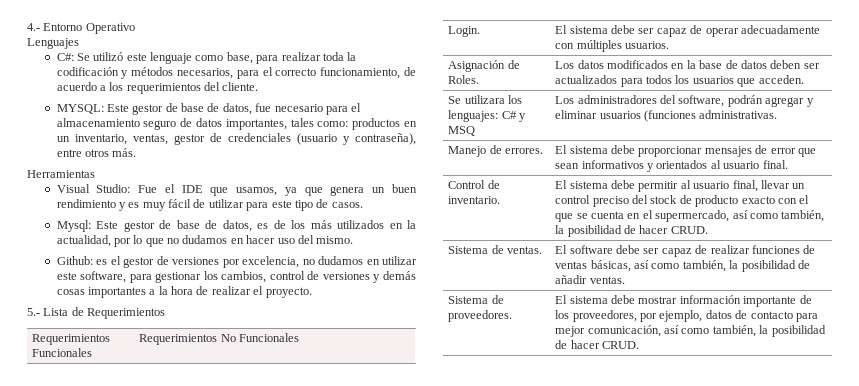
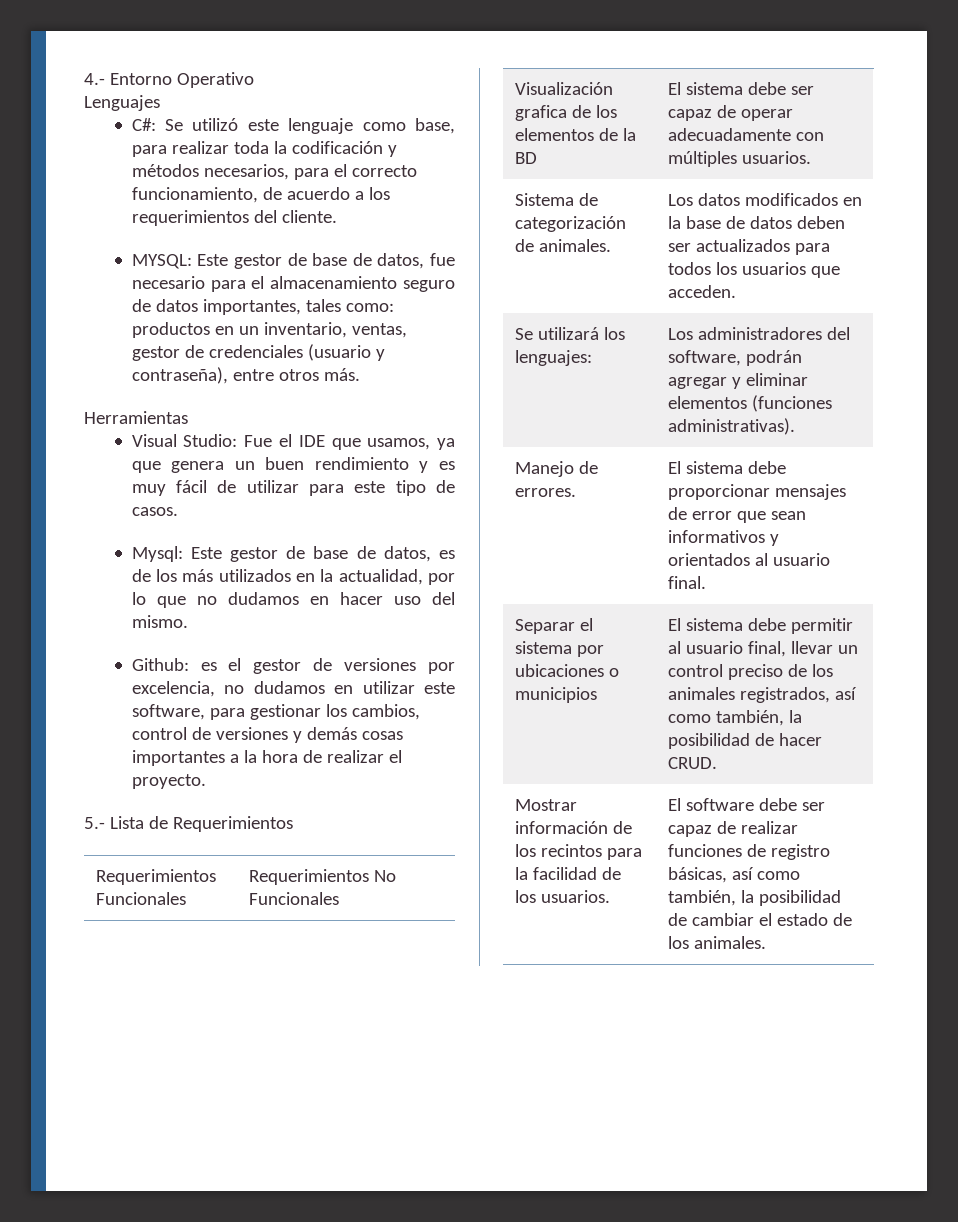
- Login. | El sistema debe ser capaz de operar adecuadamente con múltiples usuarios.
+ Visualización grafica de los elementos de la BD | El sistema debe ser capaz de operar adecuadamente con múltiples usuarios.
- Asignación de Roles. | Los datos modificados en la base de datos deben ser actualizados para todos los usuarios que acceden.
+ Sistema de categorización de animales. | Los datos modificados en la base de datos deben ser actualizados para todos los usuarios que acceden.
- Se utilizara los lenguajes: C# y MSQ | Los administradores del software, podrán agregar y eliminar usuarios (funciones administrativas.
+ Se utilizará los lenguajes: | Los administradores del software, podrán agregar y eliminar elementos (funciones administrativas).
- Control de inventario. | El sistema debe permitir al usuario final, llevar un control preciso del stock de producto exacto con el que se cuenta en el supermercado, así como también, la posibilidad de hacer CRUD.
+ Separar el sistema por ubicaciones o municipios | El sistema debe permitir al usuario final, llevar un control preciso de los animales registrados, así como también, la posibilidad de hacer CRUD.
- Sistema de ventas. | El software debe ser capaz de realizar funciones de ventas básicas, así como también, la posibilidad de añadir ventas.
- Sistema de proveedores. | El sistema debe mostrar información importante de los proveedores, por ejemplo, datos de contacto para mejor comunicación, así como también, la posibilidad de hacer CRUD.
+ Mostrar información de los recintos para la facilidad de los usuarios. | El software debe ser capaz de realizar funciones de registro básicas, así como también, la posibilidad de cambiar el estado de los animales.

